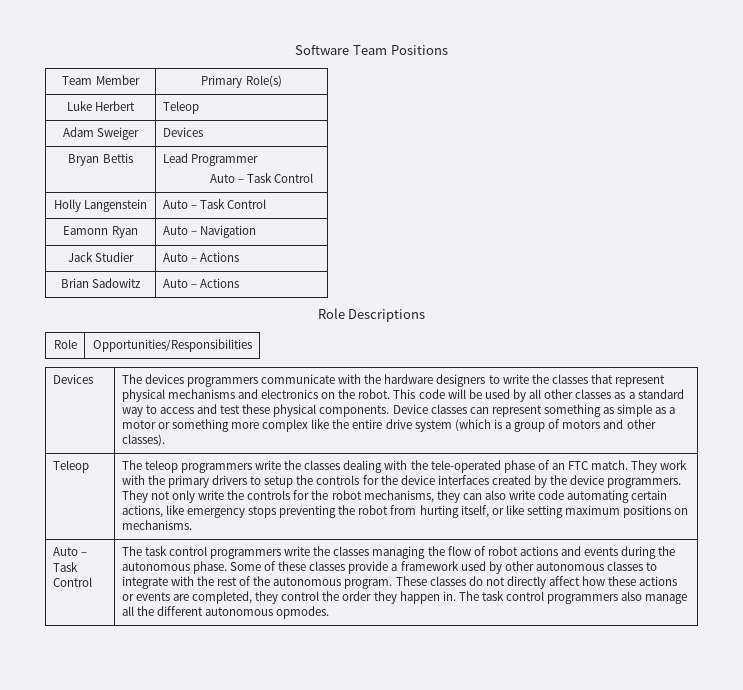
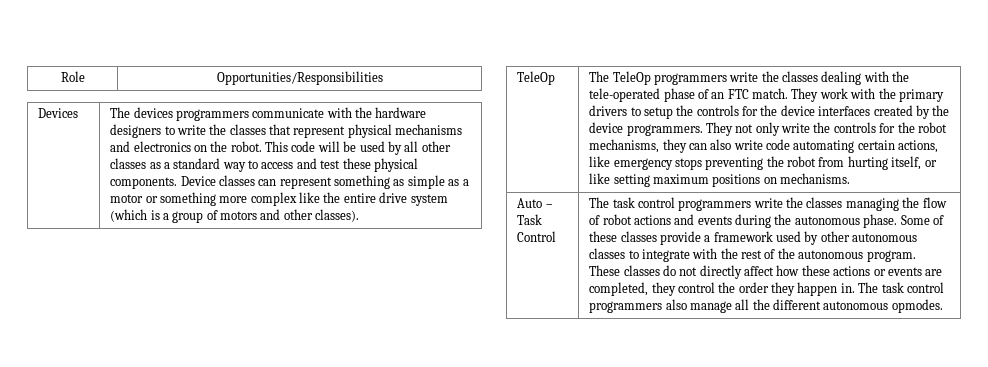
- Software Team Positions
- Team Member | Primary Role(s)
- Luke Herbert | Teleop
- Adam Sweiger | Devices
- Bryan Bettis | Lead Programmer
- Auto – Task Control
- Holly Langenstein | Auto – Task Control
- Eamonn Ryan | Auto – Navigation
- Jack Studier | Auto – Actions
- Brian Sadowitz | Auto – Actions
- Role Descriptions
- Teleop | The teleop programmers write the classes dealing with the tele-operated phase of an FTC match.
+ TeleOp | The TeleOp programmers write the classes dealing with the tele-operated phase of an FTC match.

